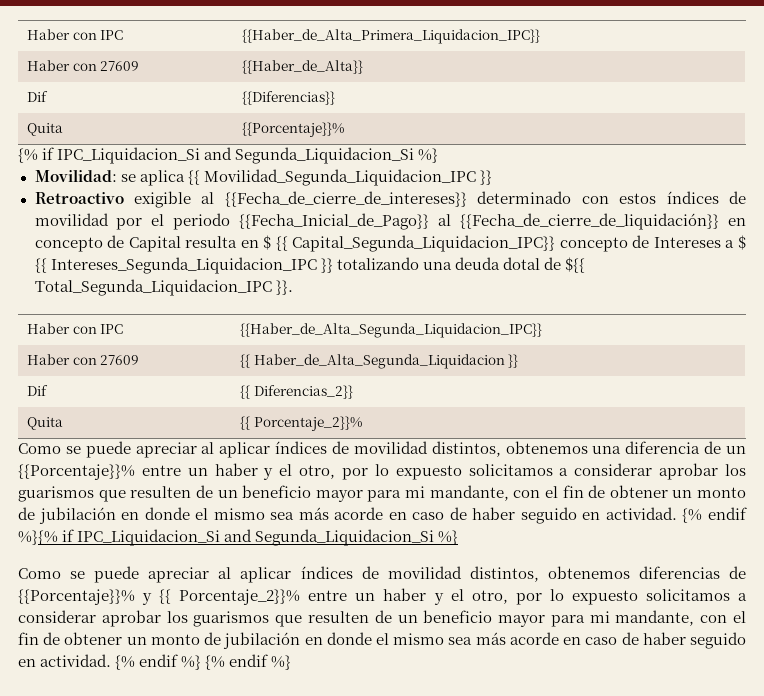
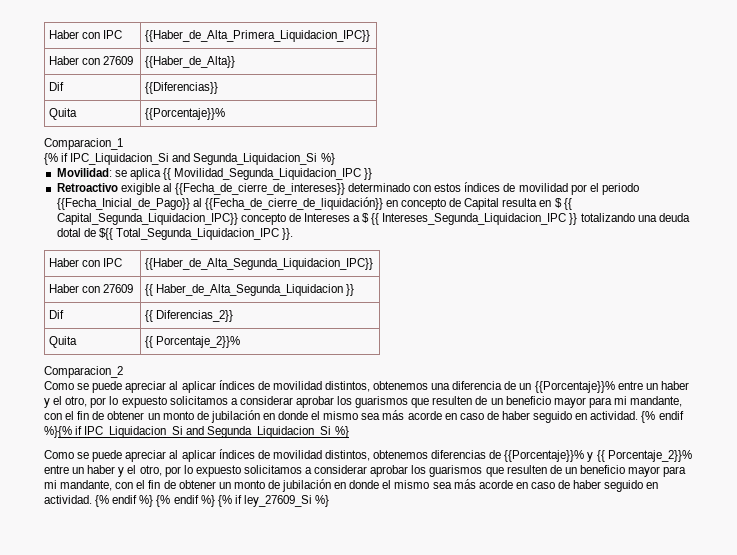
+ Comparacion_1
+ Comparacion_2
- {% endif %} {% endif %}
+ {% endif %} {% endif %} {% if ley_27609_Si %}

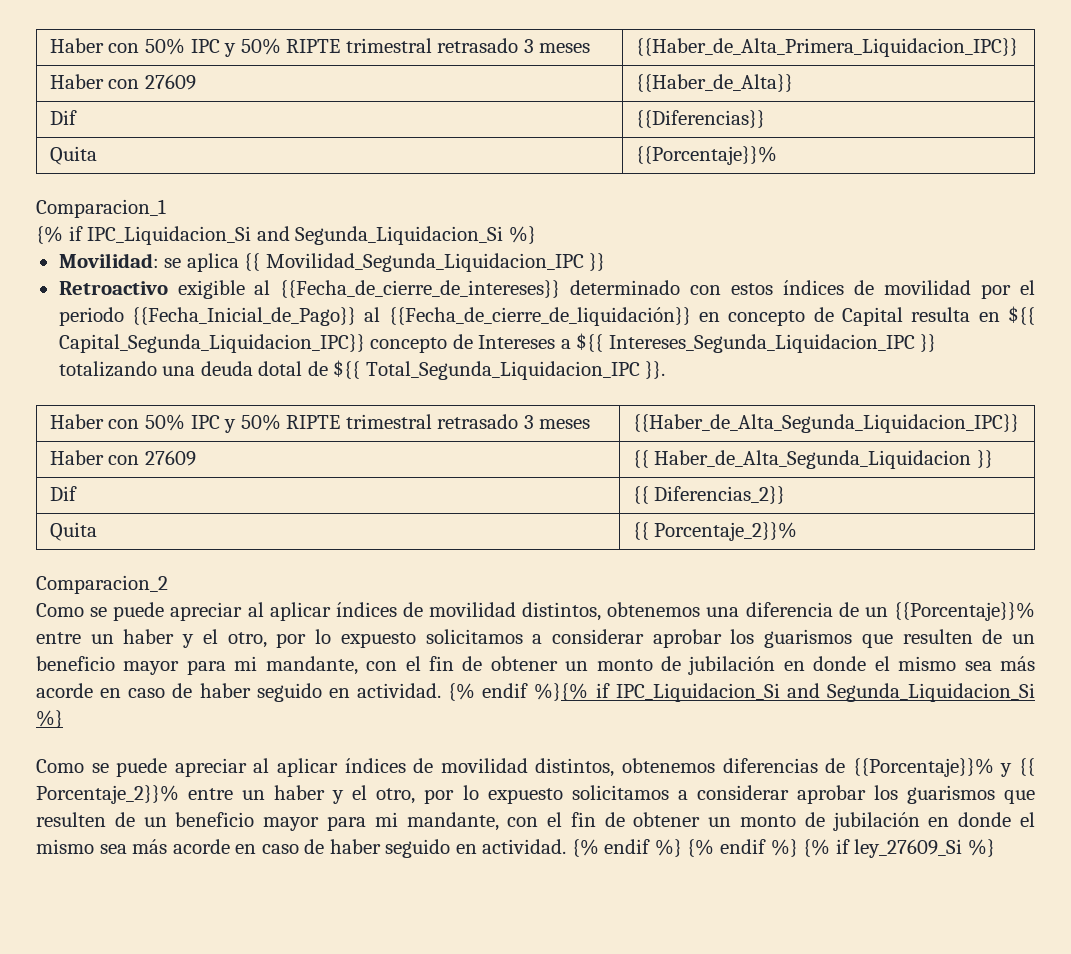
- Haber con IPC | {{Haber_de_Alta_Primera_Liquidacion_IPC}}
+ Haber con 50% IPC y 50% RIPTE trimestral retrasado 3 meses | {{Haber_de_Alta_Primera_Liquidacion_IPC}}
- Retroactivo exigible al {{Fecha_de_cierre_de_intereses}} determinado con estos índices de movilidad por el periodo {{Fecha_Inicial_de_Pago}} al {{Fecha_de_cierre_de_liquidación}} en concepto de Capital resulta en $ {{ Capital_Segunda_Liquidacion_IPC}} concepto de Intereses a $ {{ Intereses_Segunda_Liquidacion_IPC }} totalizando una deuda dotal de ${{ Total_Segunda_Liquidacion_IPC }}.
+ Retroactivo exigible al {{Fecha_de_cierre_de_intereses}} determinado con estos índices de movilidad por el periodo {{Fecha_Inicial_de_Pago}} al {{Fecha_de_cierre_de_liquidación}} en concepto de Capital resulta en ${{ Capital_Segunda_Liquidacion_IPC}} concepto de Intereses a ${{ Intereses_Segunda_Liquidacion_IPC }} totalizando una deuda dotal de ${{ Total_Segunda_Liquidacion_IPC }}.
- Haber con IPC | {{Haber_de_Alta_Segunda_Liquidacion_IPC}}
+ Haber con 50% IPC y 50% RIPTE trimestral retrasado 3 meses | {{Haber_de_Alta_Segunda_Liquidacion_IPC}}

